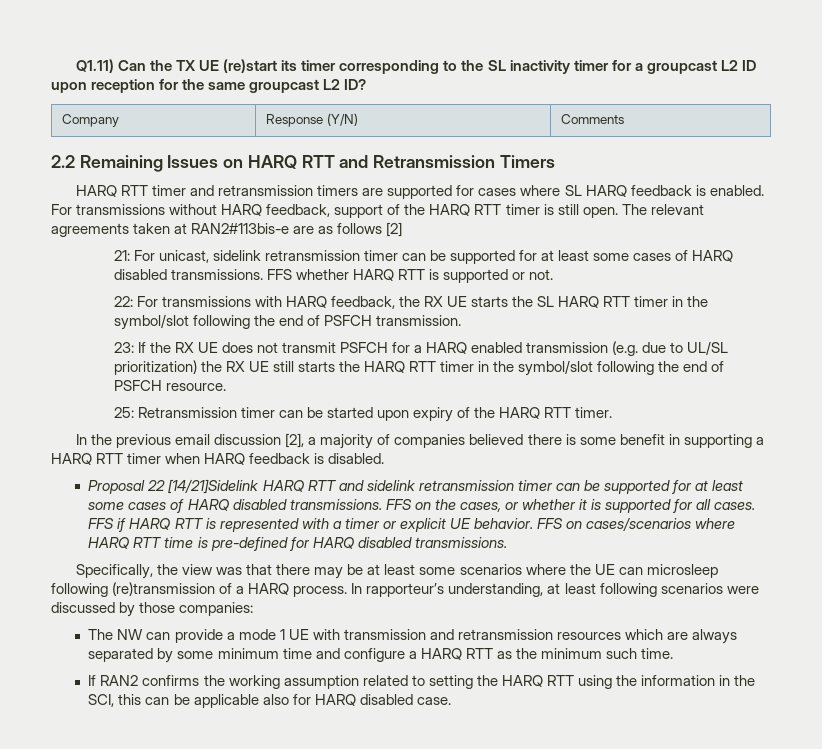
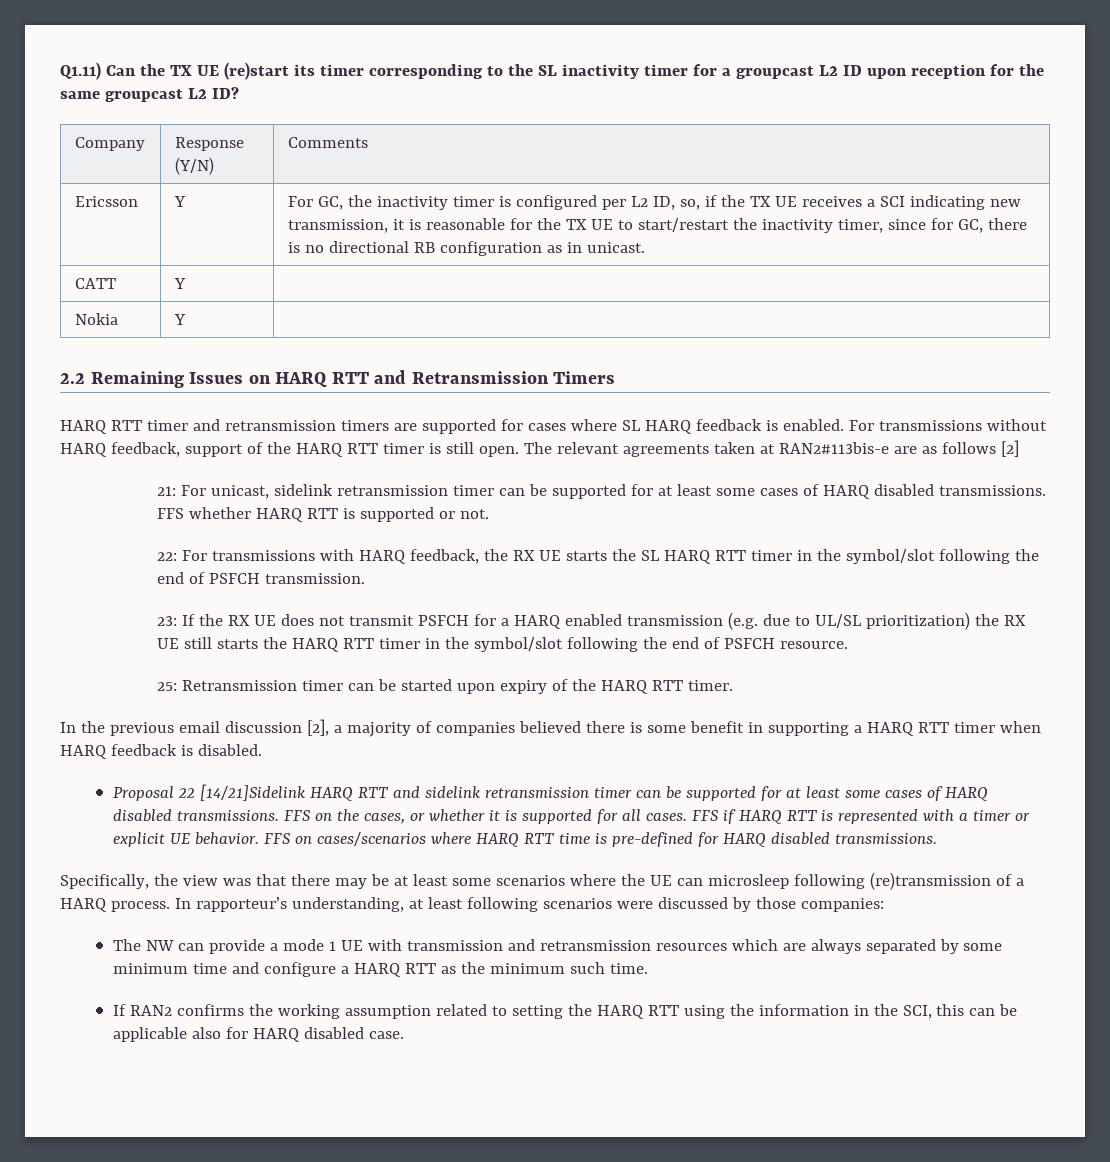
+ Ericsson | Y | For GC, the inactivity timer is configured per L2 ID, so, if the TX UE receives a SCI indicating new transmission, it is reasonable for the TX UE to start/restart the inactivity timer, since for GC, there is no directional RB configuration as in unicast.
+ CATT | Y |
+ Nokia | Y |

